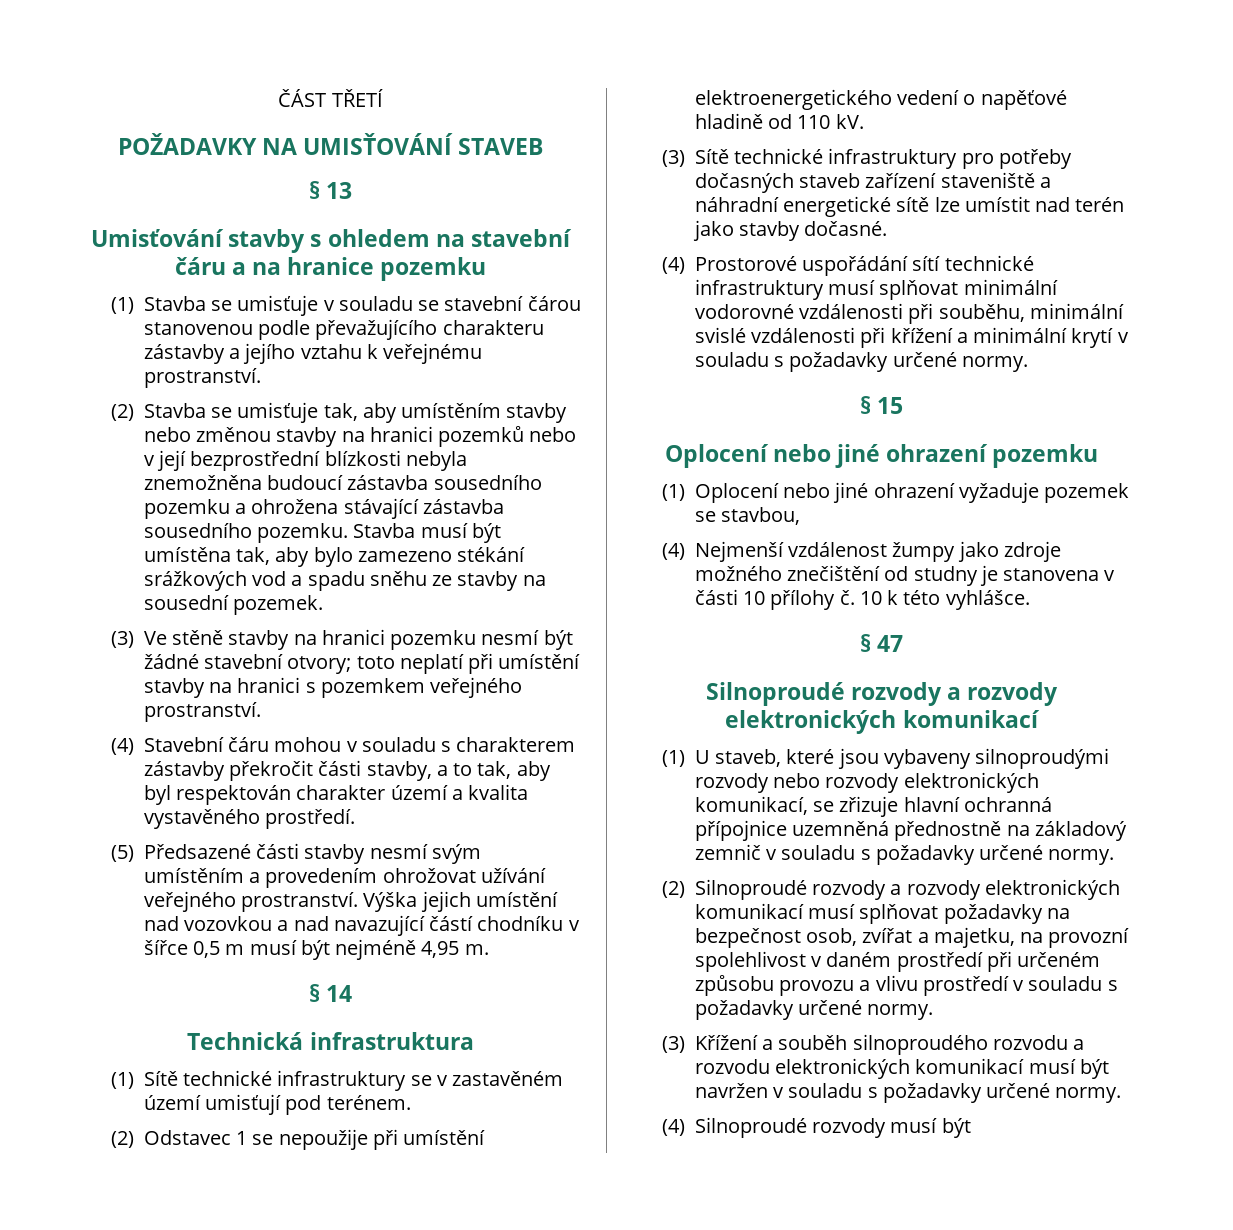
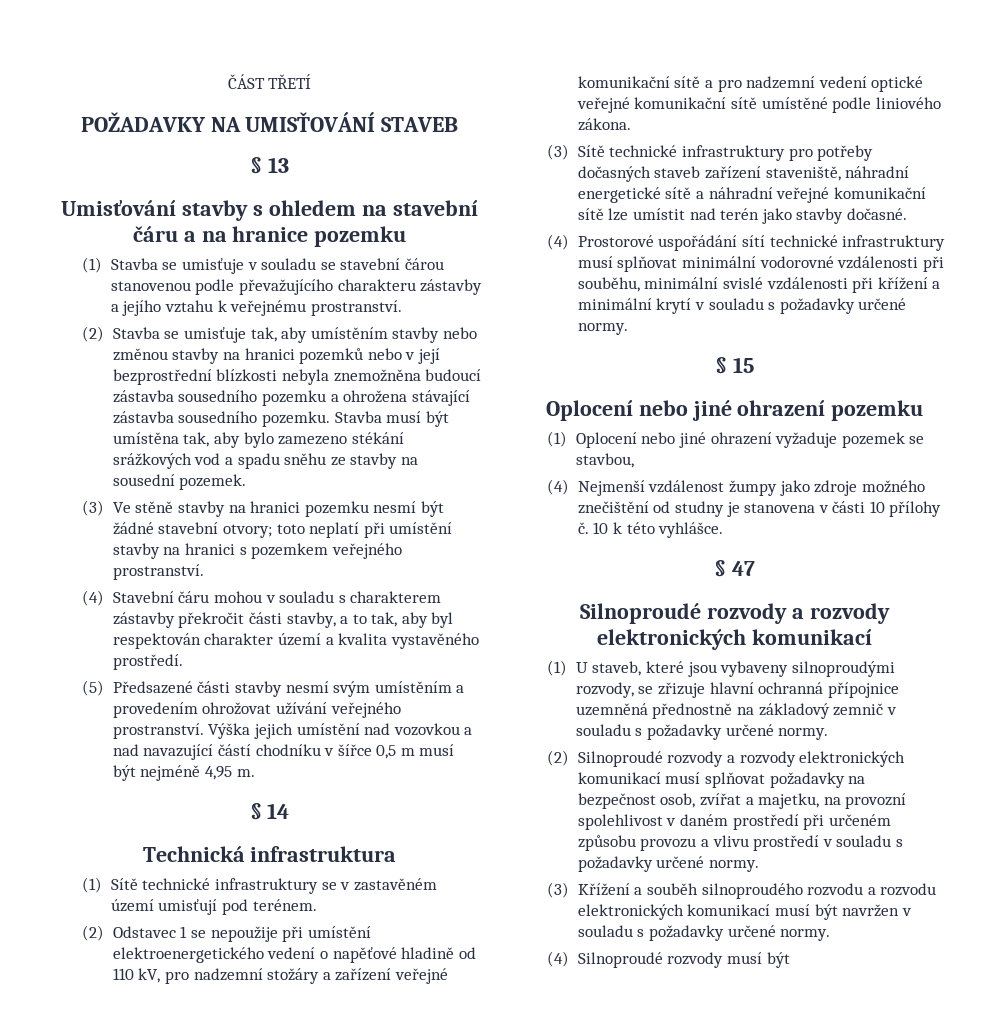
- (2) Odstavec 1 se nepoužije při umístění elektroenergetického vedení o napěťové hladině od 110 kV.
+ (2) Odstavec 1 se nepoužije při umístění elektroenergetického vedení o napěťové hladině od 110 kV, pro nadzemní stožáry a zařízení veřejné komunikační sítě a pro nadzemní vedení optické veřejné komunikační sítě umístěné podle liniového zákona.
- (3) Sítě technické infrastruktury pro potřeby dočasných staveb zařízení staveniště a náhradní energetické sítě lze umístit nad terén jako stavby dočasné.
+ (3) Sítě technické infrastruktury pro potřeby dočasných staveb zařízení staveniště, náhradní energetické sítě a náhradní veřejné komunikační sítě lze umístit nad terén jako stavby dočasné.
- (1) U staveb, které jsou vybaveny silnoproudými rozvody nebo rozvody elektronických komunikací, se zřizuje hlavní ochranná přípojnice uzemněná přednostně na základový zemnič v souladu s požadavky určené normy.
+ (1) U staveb, které jsou vybaveny silnoproudými rozvody, se zřizuje hlavní ochranná přípojnice uzemněná přednostně na základový zemnič v souladu s požadavky určené normy.

